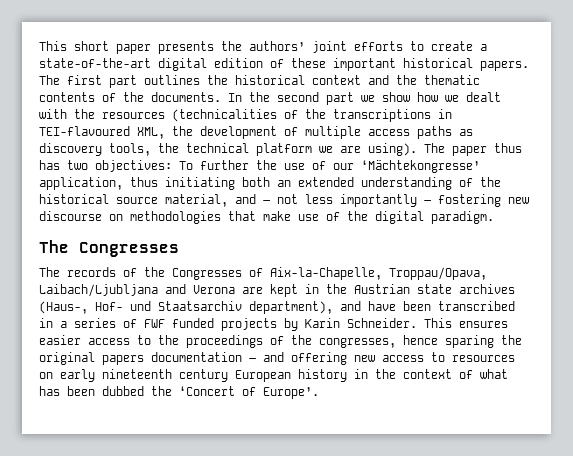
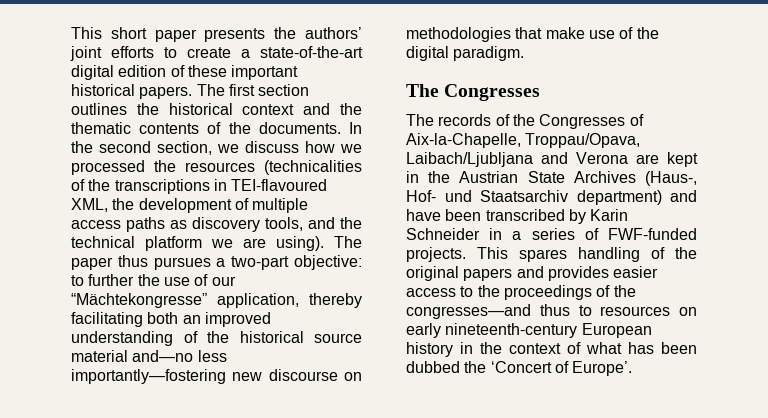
- The first part outlines the historical context and the thematic contents of the documents.
+ The first section outlines the historical context and the thematic contents of the documents.
- In the second part we show how we dealt with the resources (technicalities of the transcriptions in TEI-flavoured XML, the development of multiple access paths as discovery tools, the technical platform we are using).
+ In the second section, we discuss how we processed the resources (technicalities of the transcriptions in TEI-flavoured XML, the development of multiple access paths as discovery tools, and the technical platform we are using).
- The paper thus has two objectives: To further the use of our ‘Mächtekongresse’ application, thus initiating both an extended understanding of the historical source material, and – not less importantly – fostering new discourse on methodologies that make use of the digital paradigm.
+ The paper thus pursues a two-part objective: to further the use of our “Mächtekongresse” application, thereby facilitating both an improved understanding of the historical source material and—no less importantly—fostering new discourse on methodologies that make use of the digital paradigm.
- The records of the Congresses of Aix-la-Chapelle, Troppau/Opava, Laibach/Ljubljana and Verona are kept in the Austrian state archives (Haus-, Hof- und Staatsarchiv department), and have been transcribed in a series of FWF funded projects by Karin Schneider. This ensures easier access to the proceedings of the congresses, hence sparing the original papers documentation – and offering new access to resources on early nineteenth century European history in the context of what has been dubbed the ‘Concert of Europe’.
+ The records of the Congresses of Aix-la-Chapelle, Troppau/Opava, Laibach/Ljubljana and Verona are kept in the Austrian State Archives (Haus-, Hof- und Staatsarchiv department) and have been transcribed by Karin Schneider in a series of FWF-funded projects. This spares handling of the original papers and provides easier access to the proceedings of the congresses—and thus to resources on early nineteenth-century European history in the context of what has been dubbed the ‘Concert of Europe’.

